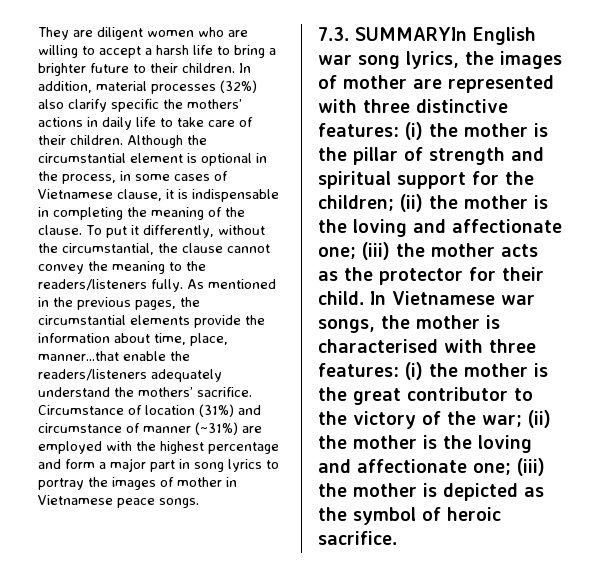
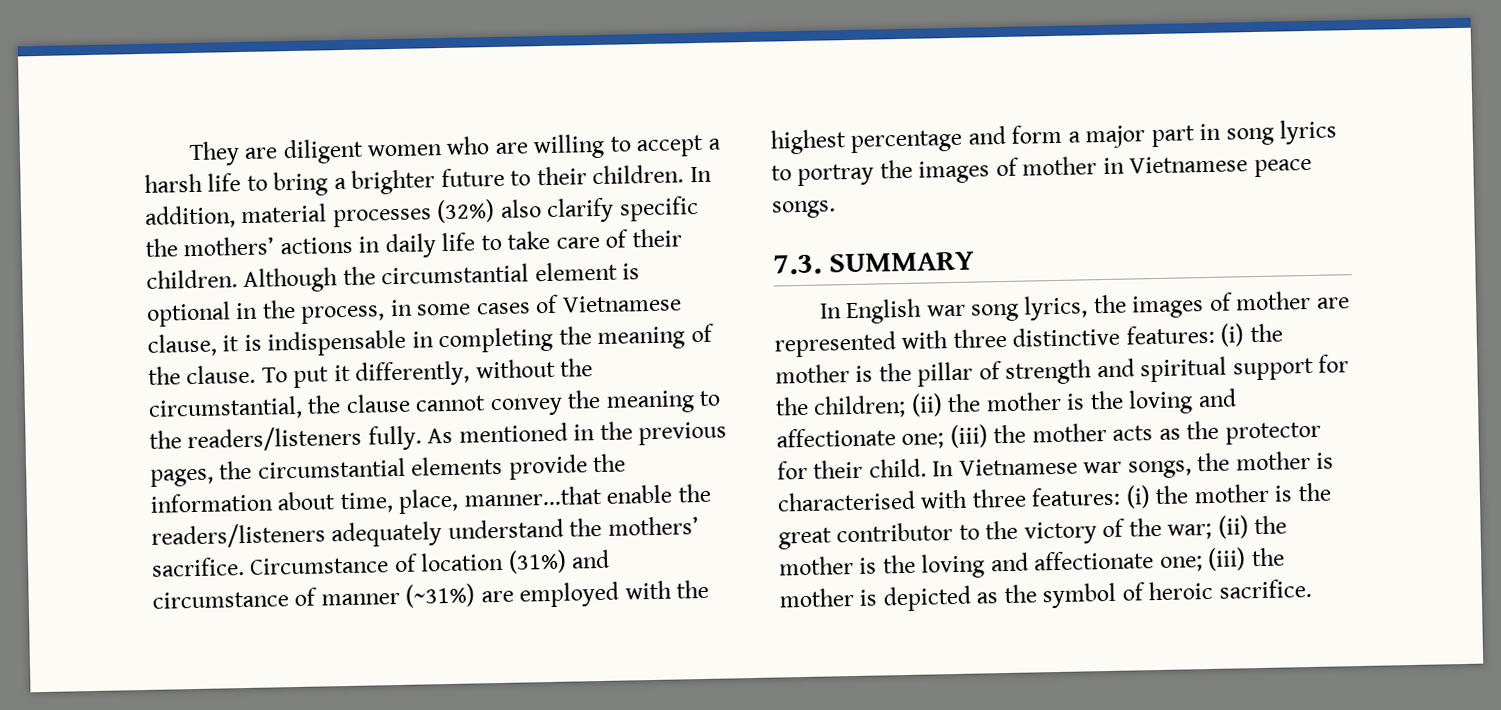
- 7.3. SUMMARYIn English war song lyrics, the images of mother are represented with three distinctive features: (i) the mother is the pillar of strength and spiritual support for the children; (ii) the mother is the loving and affectionate one; (iii) the mother acts as the protector for their child.
+ 7.3. SUMMARY
+ In English war song lyrics, the images of mother are represented with three distinctive features: (i) the mother is the pillar of strength and spiritual support for the children; (ii) the mother is the loving and affectionate one; (iii) the mother acts as the protector for their child.

